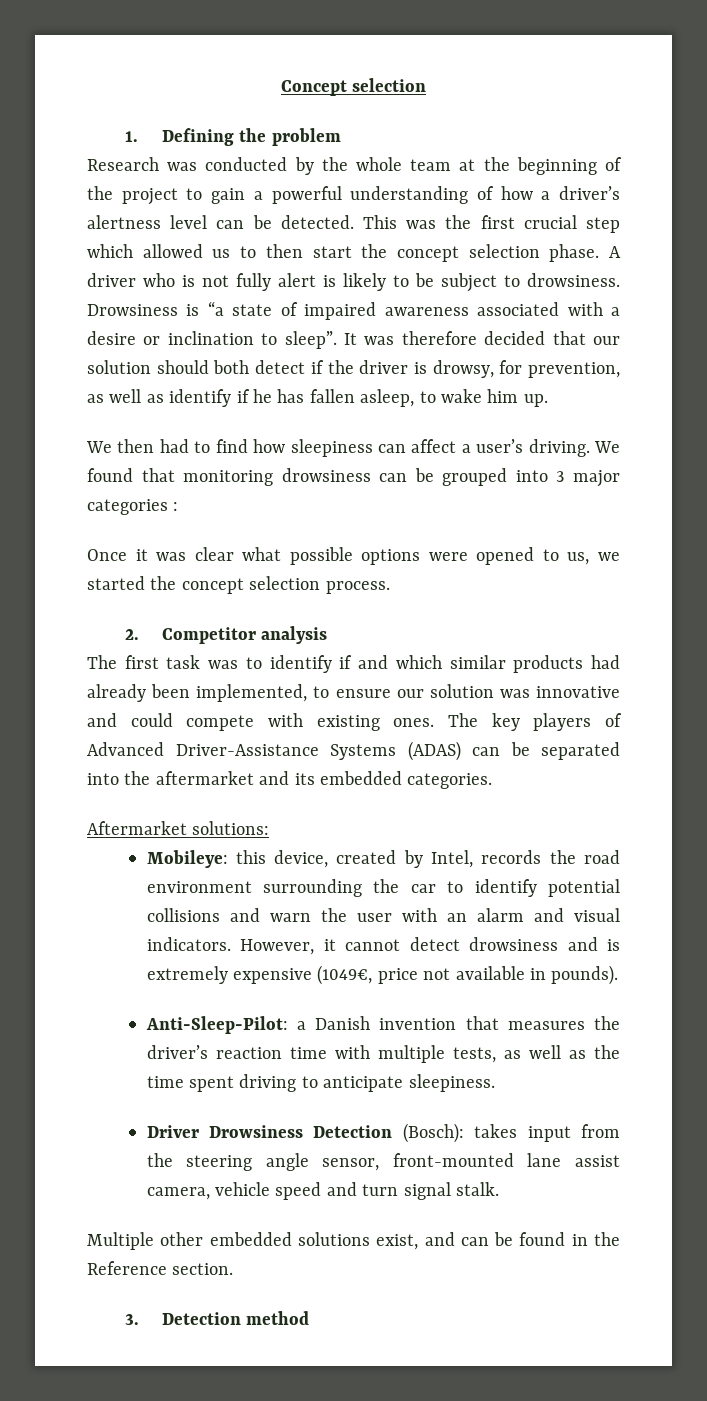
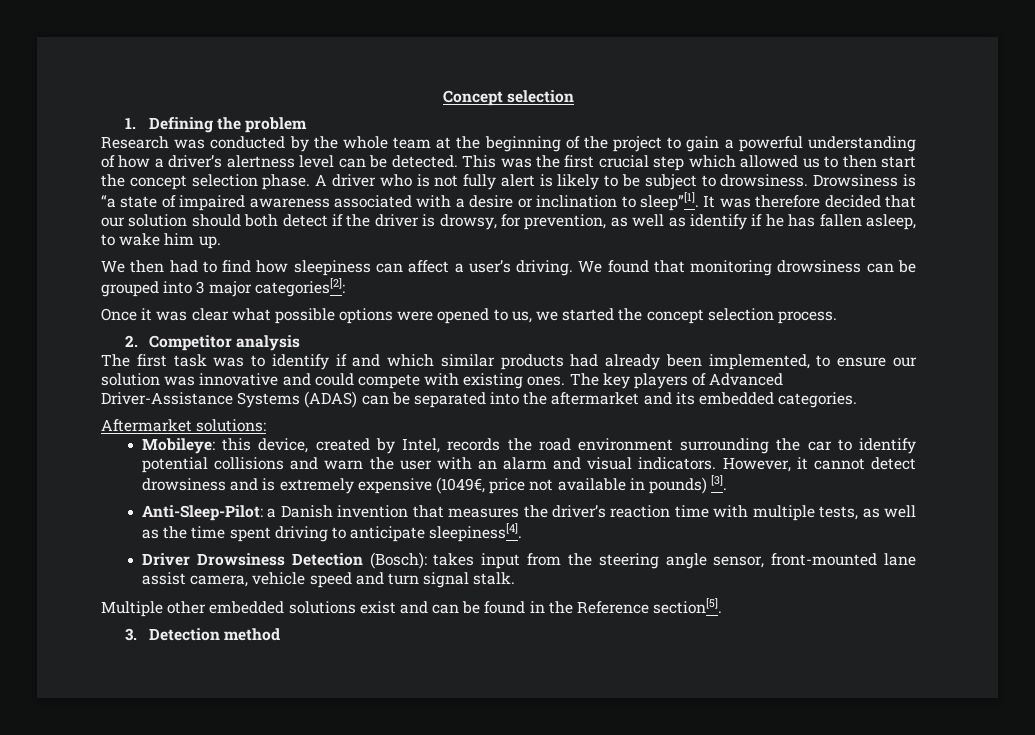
- Drowsiness is “a state of impaired awareness associated with a desire or inclination to sleep”.
+ Drowsiness is “a state of impaired awareness associated with a desire or inclination to sleep”[1].
- We found that monitoring drowsiness can be grouped into 3 major categories :
+ We found that monitoring drowsiness can be grouped into 3 major categories[2]:
- However, it cannot detect drowsiness and is extremely expensive (1049€, price not available in pounds).
+ However, it cannot detect drowsiness and is extremely expensive (1049€, price not available in pounds) [3].
- Anti-Sleep-Pilot: a Danish invention that measures the driver’s reaction time with multiple tests, as well as the time spent driving to anticipate sleepiness.
+ Anti-Sleep-Pilot: a Danish invention that measures the driver’s reaction time with multiple tests, as well as the time spent driving to anticipate sleepiness[4].
- Multiple other embedded solutions exist, and can be found in the Reference section.
+ Multiple other embedded solutions exist and can be found in the Reference section[5].

